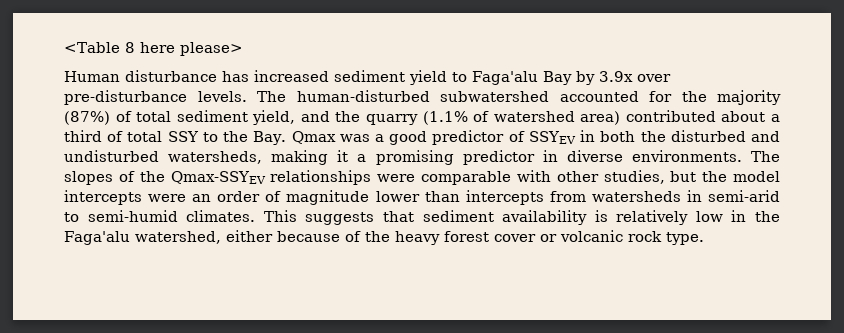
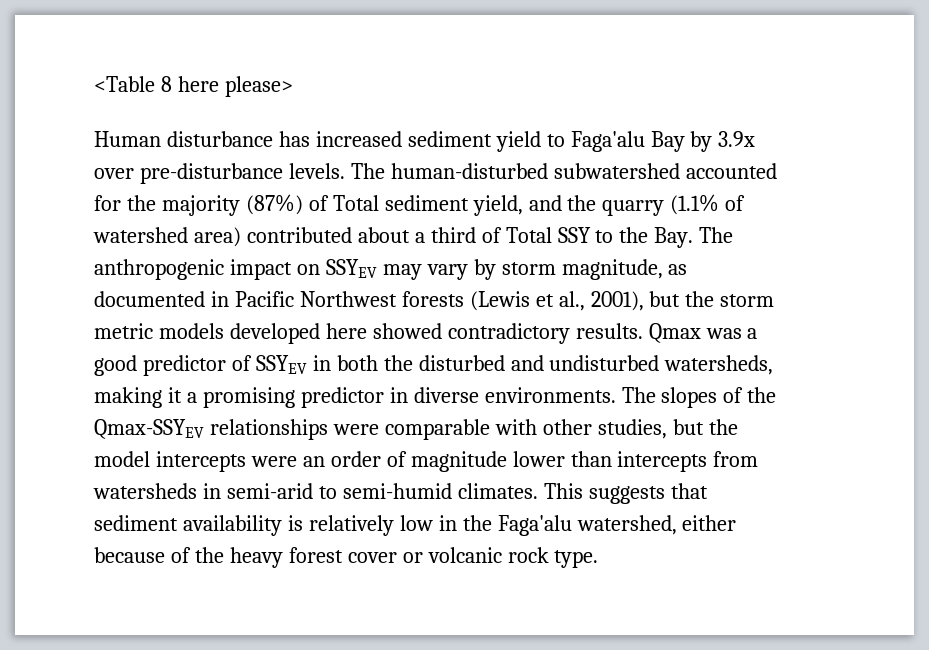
- The human-disturbed subwatershed accounted for the majority (87%) of total sediment yield, and the quarry (1.1% of watershed area) contributed about a third of total SSY to the Bay. Qmax was a good predictor of SSYEV in both the disturbed and undisturbed watersheds, making it a promising predictor in diverse environments.
+ The human-disturbed subwatershed accounted for the majority (87%) of Total sediment yield, and the quarry (1.1% of watershed area) contributed about a third of Total SSY to the Bay. The anthropogenic impact on SSYEV may vary by storm magnitude, as documented in Pacific Northwest forests (Lewis et al., 2001), but the storm metric models developed here showed contradictory results. Qmax was a good predictor of SSYEV in both the disturbed and undisturbed watersheds, making it a promising predictor in diverse environments.

